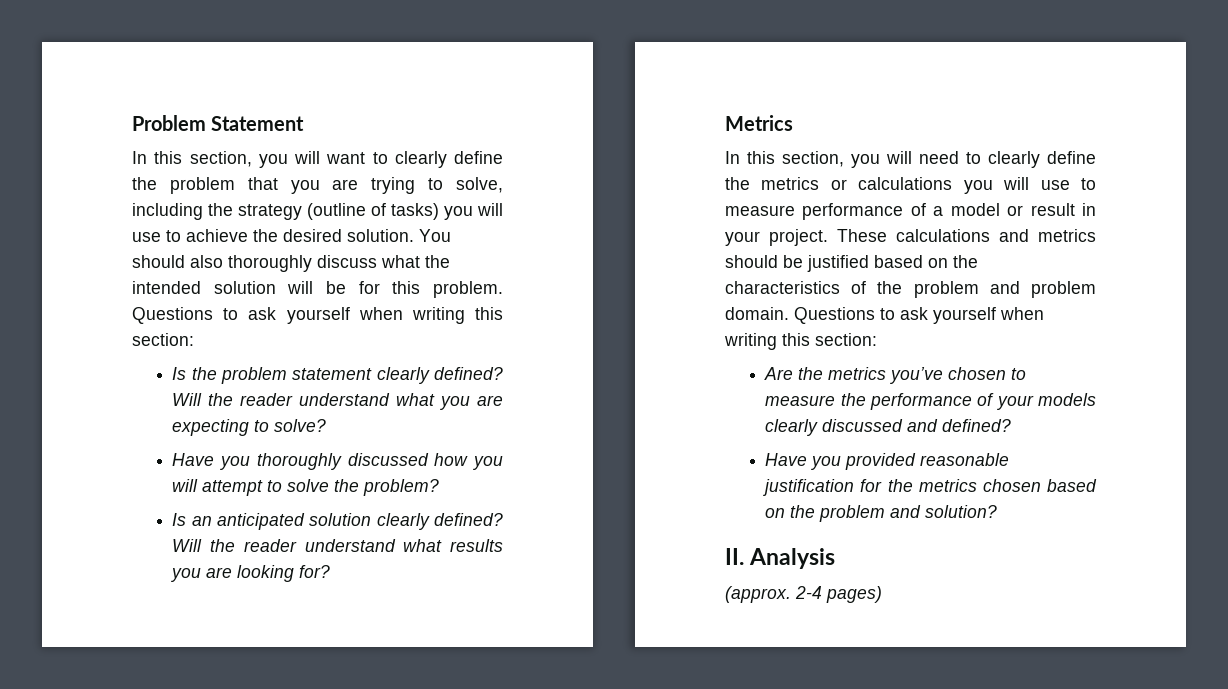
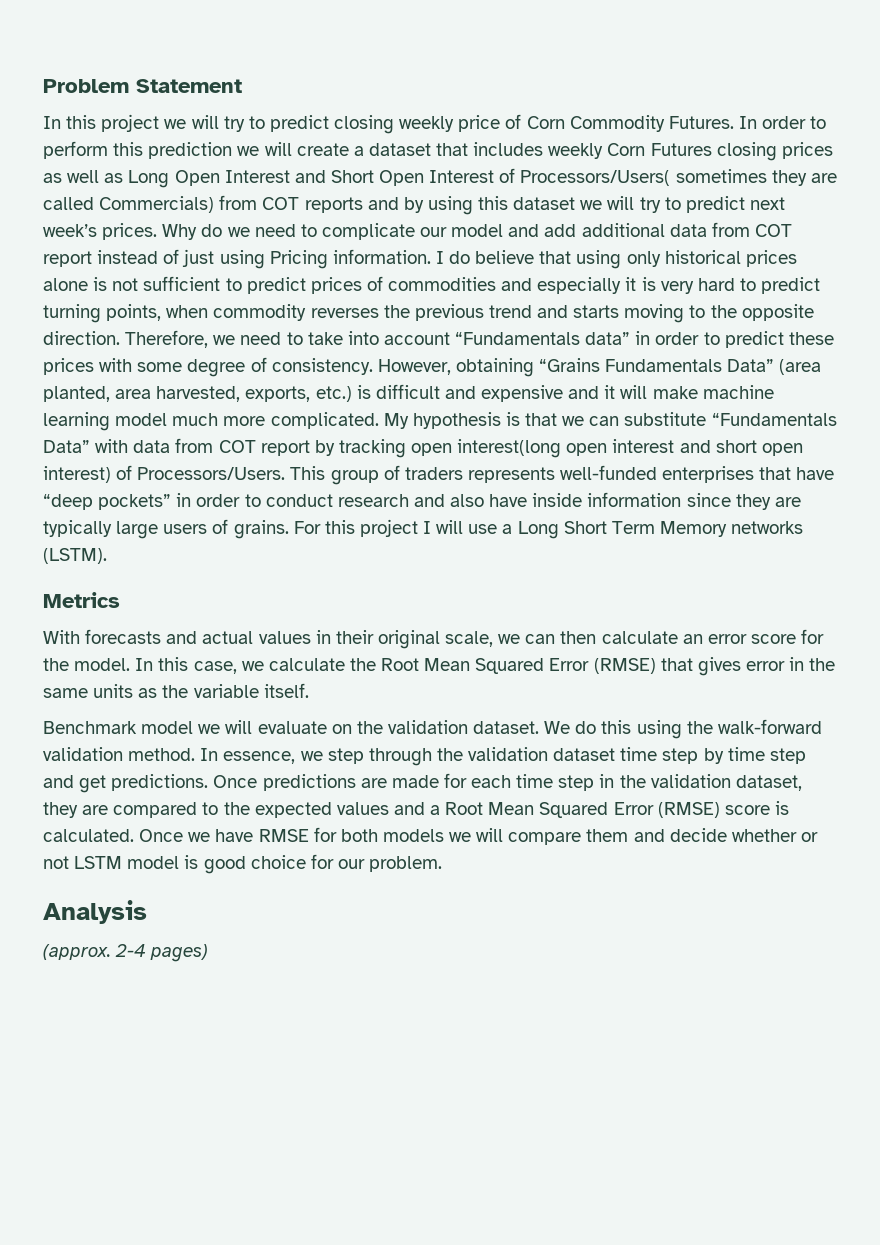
- In this section, you will want to clearly define the problem that you are trying to solve, including the strategy (outline of tasks) you will use to achieve the desired solution. You should also thoroughly discuss what the intended solution will be for this problem. Questions to ask yourself when writing this section:
- Is the problem statement clearly defined? Will the reader understand what you are expecting to solve?
- Have you thoroughly discussed how you will attempt to solve the problem?
- Is an anticipated solution clearly defined? Will the reader understand what results you are looking for?
+ In this project we will try to predict closing weekly price of Corn Commodity Futures. In order to perform this prediction we will create a dataset that includes weekly Corn Futures closing prices as well as Long Open Interest and Short Open Interest of Processors/Users( sometimes they are called Commercials) from COT reports and by using this dataset we will try to predict next week’s prices. Why do we need to complicate our model and add additional data from COT report instead of just using Pricing information. I do believe that using only historical prices alone is not sufficient to predict prices of commodities and especially it is very hard to predict turning points, when commodity reverses the previous trend and starts moving to the opposite direction. Therefore, we need to take into account “Fundamentals data” in order to predict these prices with some degree of consistency. However, obtaining “Grains Fundamentals Data” (area planted, area harvested, exports, etc.) is difficult and expensive and it will make machine learning model much more complicated. My hypothesis is that we can substitute “Fundamentals Data” with data from COT report by tracking open interest(long open interest and short open interest) of Processors/Users. This group of traders represents well-funded enterprises that have “deep pockets” in order to conduct research and also have inside information since they are typically large users of grains. For this project I will use a Long Short Term Memory networks (LSTM).
  Metrics
- In this section, you will need to clearly define the metrics or calculations you will use to measure performance of a model or result in your project. These calculations and metrics should be justified based on the characteristics of the problem and problem domain. Questions to ask yourself when writing this section:
- Are the metrics you’ve chosen to measure the performance of your models clearly discussed and defined?
- Have you provided reasonable justification for the metrics chosen based on the problem and solution?
- II. Analysis
+ With forecasts and actual values in their original scale, we can then calculate an error score for the model. In this case, we calculate the Root Mean Squared Error (RMSE) that gives error in the same units as the variable itself.
+ Benchmark model we will evaluate on the validation dataset. We do this using the walk-forward validation method. In essence, we step through the validation dataset time step by time step and get predictions. Once predictions are made for each time step in the validation dataset, they are compared to the expected values and a Root Mean Squared Error (RMSE) score is calculated. Once we have RMSE for both models we will compare them and decide whether or not LSTM model is good choice for our problem.
+ Analysis

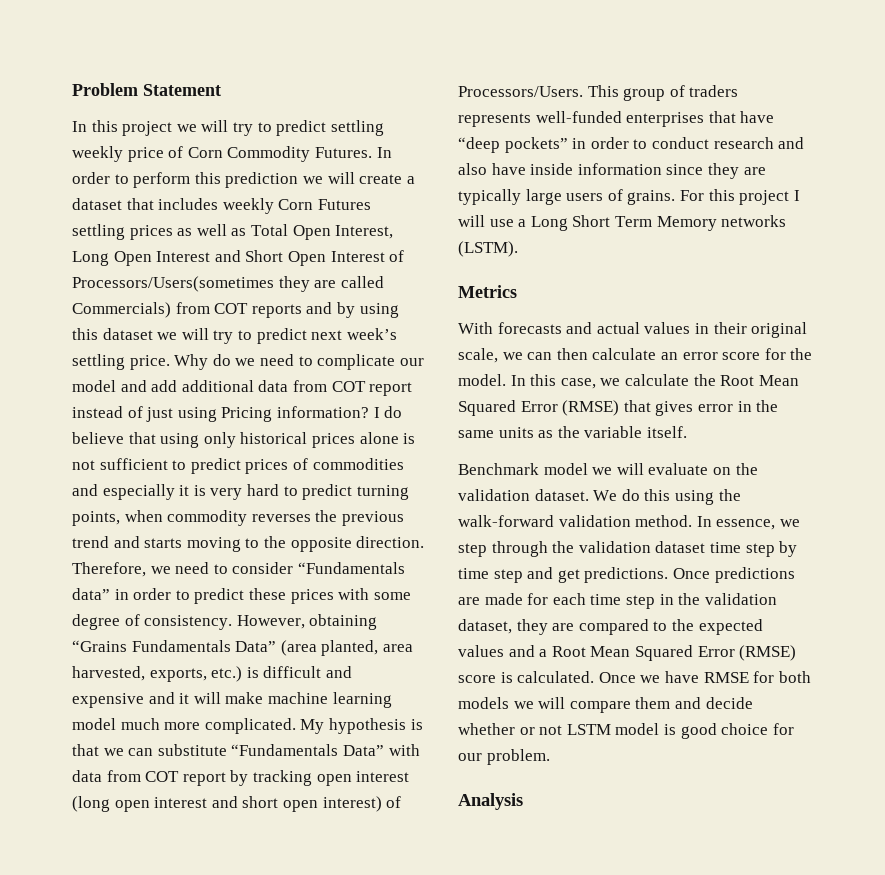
- In this project we will try to predict closing weekly price of Corn Commodity Futures.
+ In this project we will try to predict settling weekly price of Corn Commodity Futures.
- In order to perform this prediction we will create a dataset that includes weekly Corn Futures closing prices as well as Long Open Interest and Short Open Interest of Processors/Users( sometimes they are called Commercials) from COT reports and by using this dataset we will try to predict next week’s prices.
+ In order to perform this prediction we will create a dataset that includes weekly Corn Futures settling prices as well as Total Open Interest, Long Open Interest and Short Open Interest of Processors/Users(sometimes they are called Commercials) from COT reports and by using this dataset we will try to predict next week’s settling price.
- Why do we need to complicate our model and add additional data from COT report instead of just using Pricing information.
+ Why do we need to complicate our model and add additional data from COT report instead of just using Pricing information?
- Therefore, we need to take into account “Fundamentals data” in order to predict these prices with some degree of consistency.
+ Therefore, we need to consider “Fundamentals data” in order to predict these prices with some degree of consistency.
- My hypothesis is that we can substitute “Fundamentals Data” with data from COT report by tracking open interest(long open interest and short open interest) of Processors/Users.
+ My hypothesis is that we can substitute “Fundamentals Data” with data from COT report by tracking open interest (long open interest and short open interest) of Processors/Users.
- (approx. 2-4 pages)

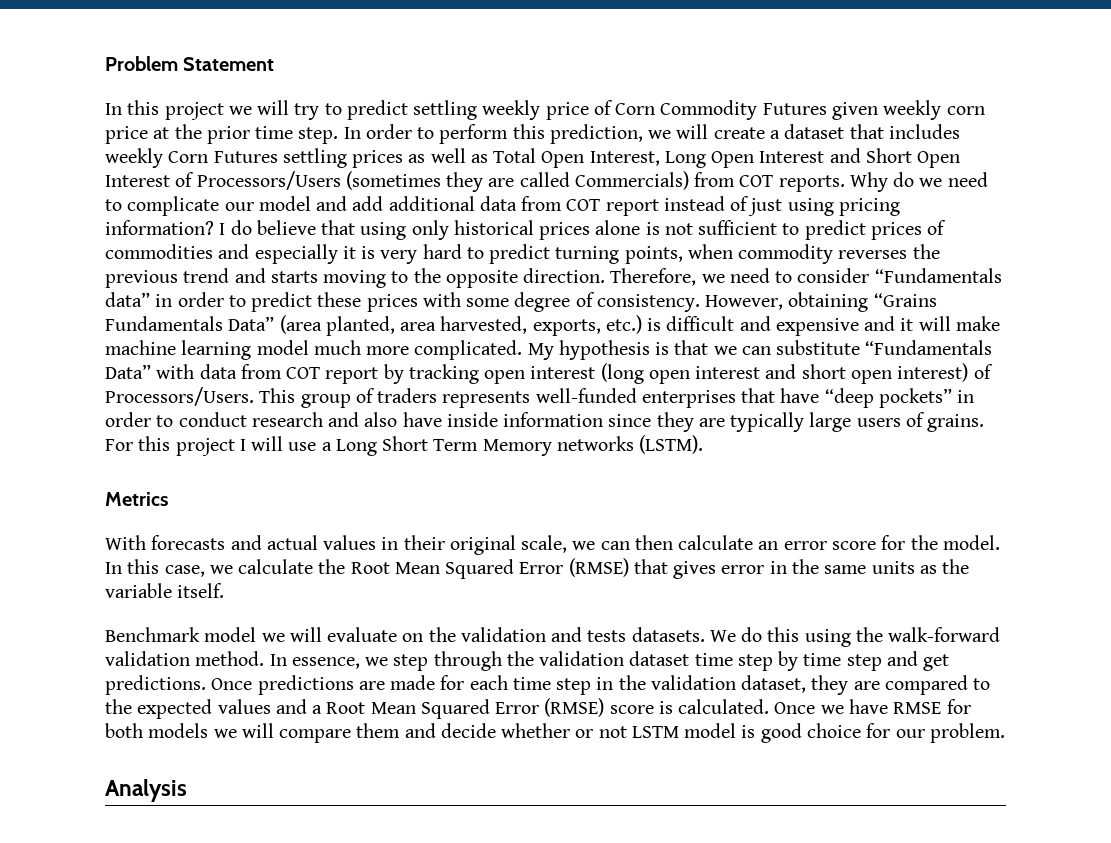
- In this project we will try to predict settling weekly price of Corn Commodity Futures.
+ In this project we will try to predict settling weekly price of Corn Commodity Futures given weekly corn price at the prior time step.
- In order to perform this prediction we will create a dataset that includes weekly Corn Futures settling prices as well as Total Open Interest, Long Open Interest and Short Open Interest of Processors/Users(sometimes they are called Commercials) from COT reports and by using this dataset we will try to predict next week’s settling price.
+ In order to perform this prediction, we will create a dataset that includes weekly Corn Futures settling prices as well as Total Open Interest, Long Open Interest and Short Open Interest of Processors/Users (sometimes they are called Commercials) from COT reports.
- Why do we need to complicate our model and add additional data from COT report instead of just using Pricing information?
+ Why do we need to complicate our model and add additional data from COT report instead of just using pricing information?
- Benchmark model we will evaluate on the validation dataset.
+ Benchmark model we will evaluate on the validation and tests datasets.

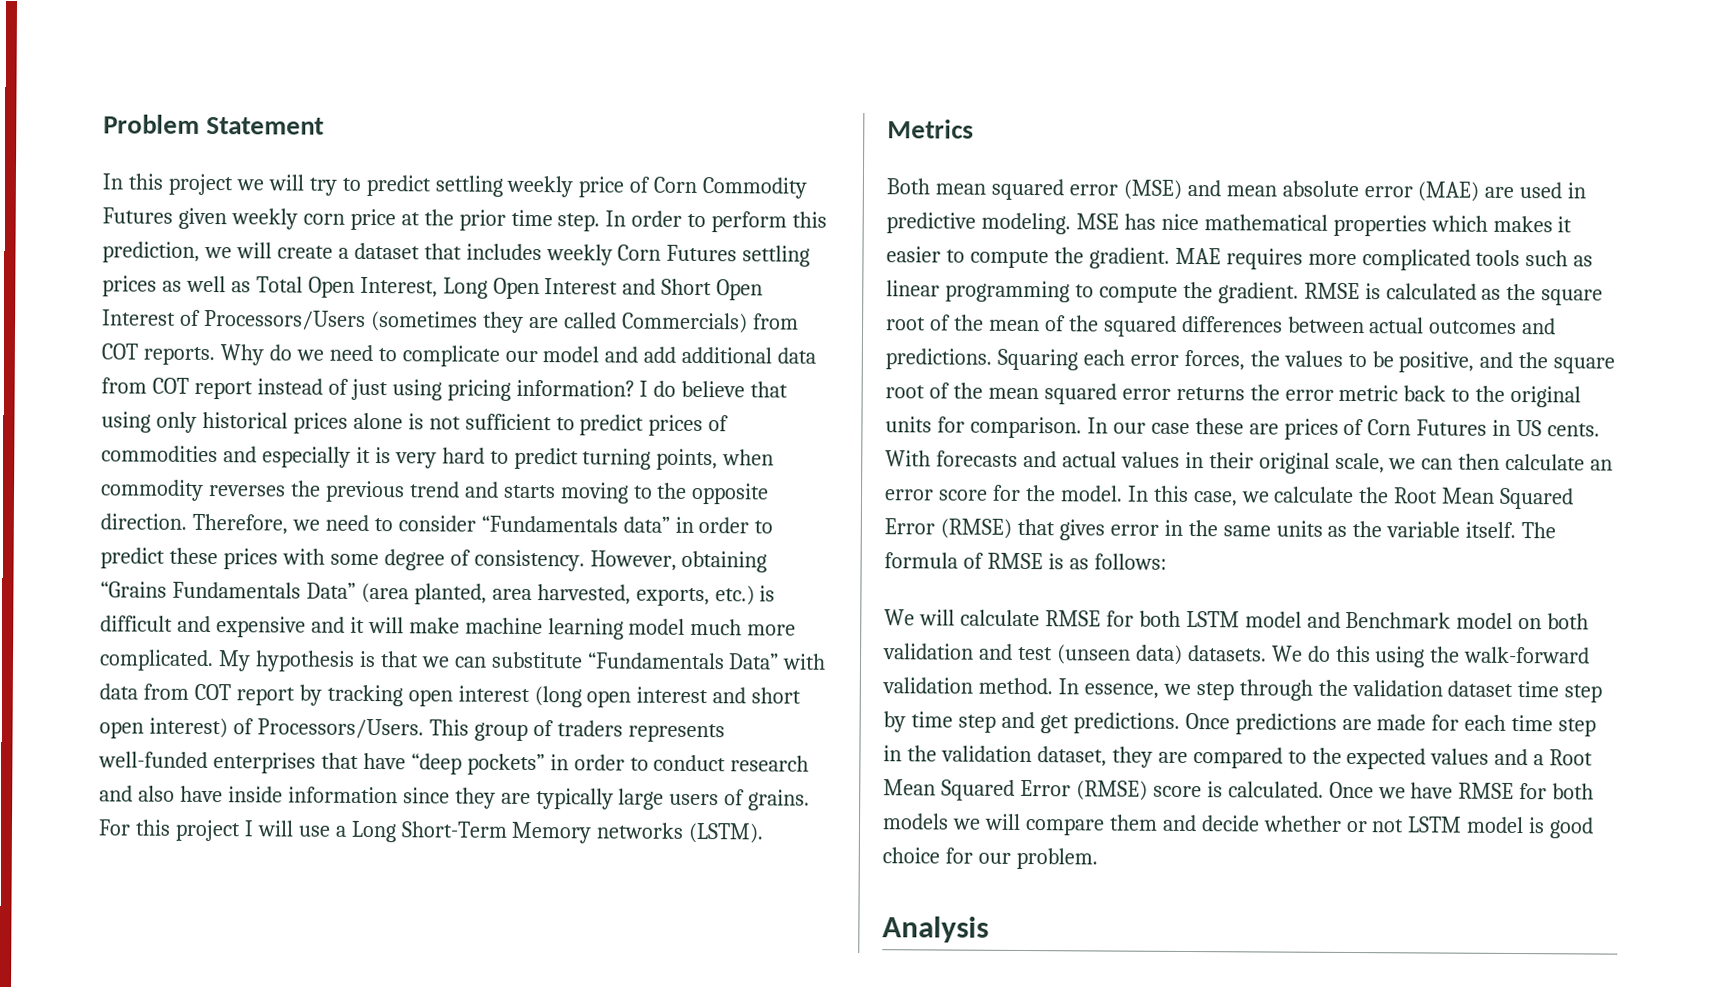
- For this project I will use a Long Short Term Memory networks (LSTM).
+ For this project I will use a Long Short-Term Memory networks (LSTM).
+ Both mean squared error (MSE) and mean absolute error (MAE) are used in predictive modeling. MSE has nice mathematical properties which makes it easier to compute the gradient. MAE requires more complicated tools such as linear programming to compute the gradient. RMSE is calculated as the square root of the mean of the squared differences between actual outcomes and predictions. Squaring each error forces, the values to be positive, and the square root of the mean squared error returns the error metric back to the original units for comparison. In our case these are prices of Corn Futures in US cents.
- In this case, we calculate the Root Mean Squared Error (RMSE) that gives error in the same units as the variable itself.
- Benchmark model we will evaluate on the validation and tests datasets.
+ In this case, we calculate the Root Mean Squared Error (RMSE) that gives error in the same units as the variable itself. The formula of RMSE is as follows:
+ We will calculate RMSE for both LSTM model and Benchmark model on both validation and test (unseen data) datasets.

